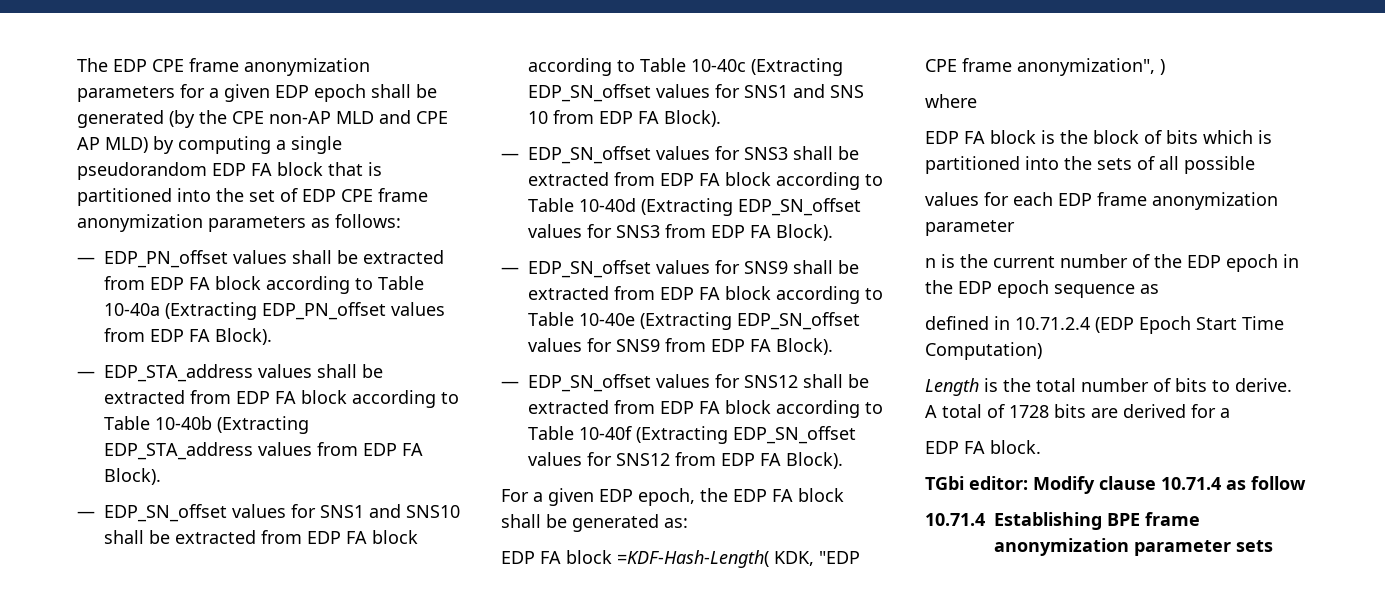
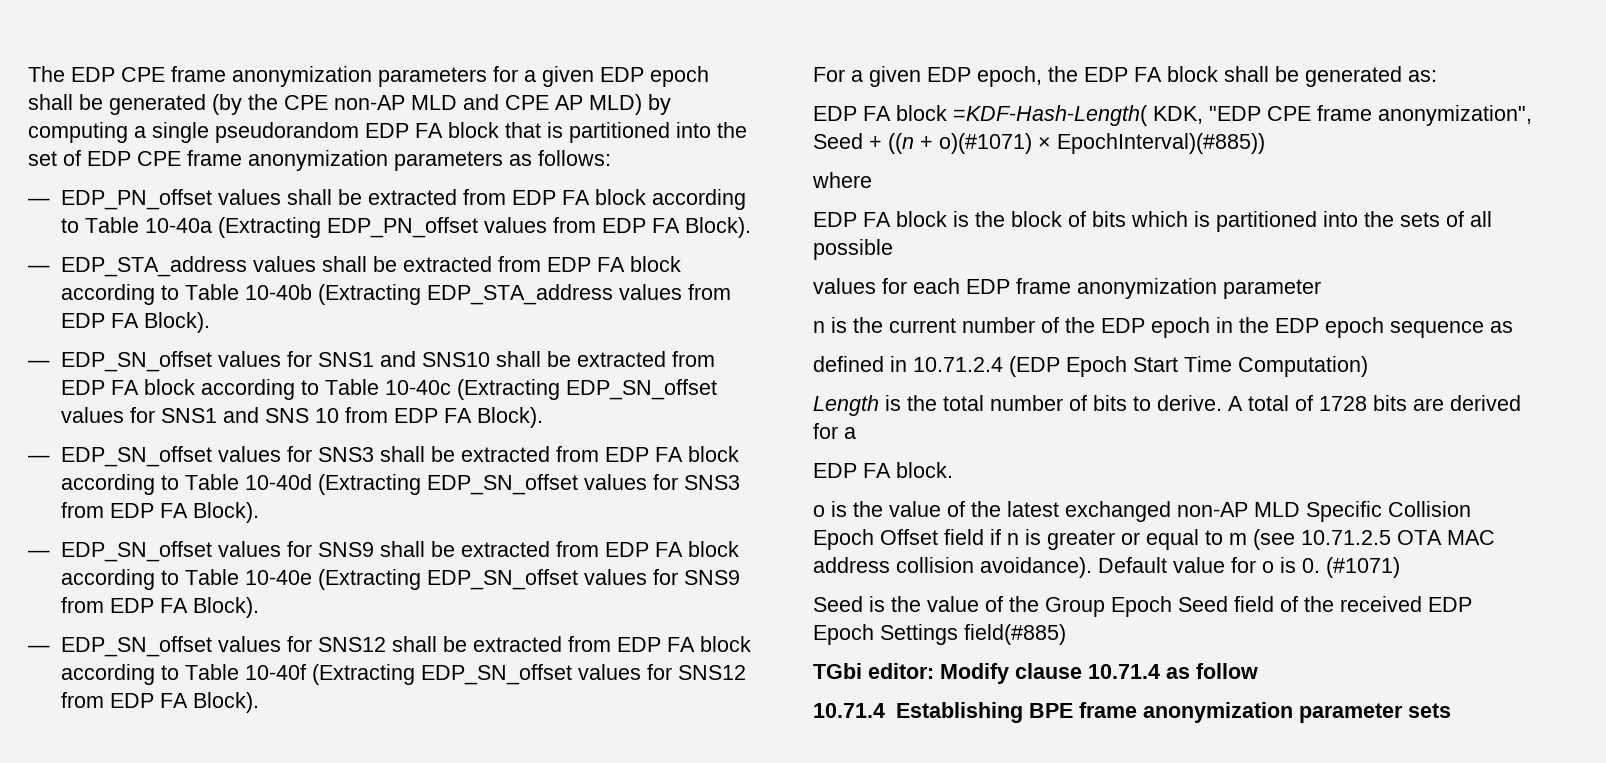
- EDP FA block =KDF-Hash-Length( KDK, "EDP CPE frame anonymization", )
+ EDP FA block =KDF-Hash-Length( KDK, "EDP CPE frame anonymization", Seed + ((n + o)(#1071) × EpochInterval)(#885))
+ o is the value of the latest exchanged non-AP MLD Specific Collision Epoch Offset field if n is greater or equal to m (see 10.71.2.5 OTA MAC address collision avoidance). Default value for o is 0. (#1071)
+ Seed is the value of the Group Epoch Seed field of the received EDP Epoch Settings field(#885)

